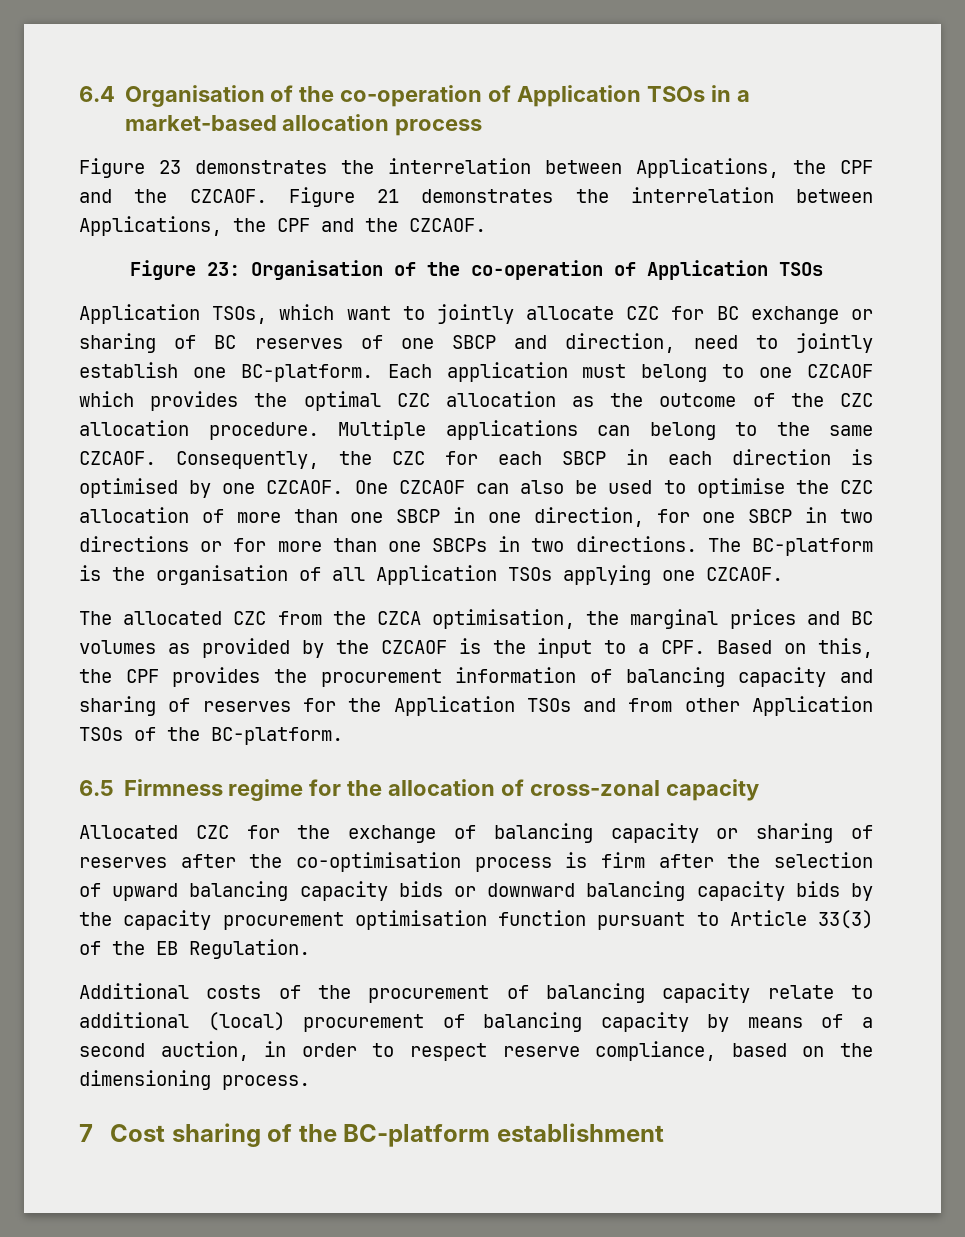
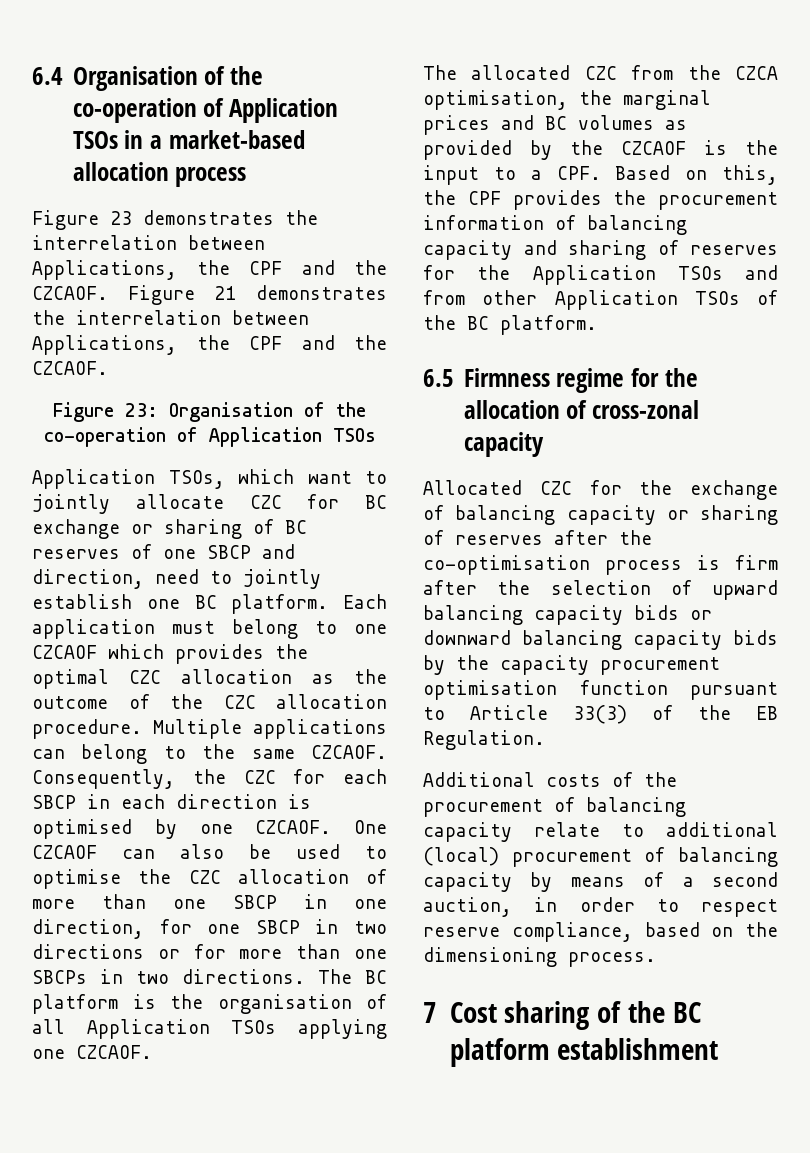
- Application TSOs, which want to jointly allocate CZC for BC exchange or sharing of BC reserves of one SBCP and direction, need to jointly establish one BC-platform.
+ Application TSOs, which want to jointly allocate CZC for BC exchange or sharing of BC reserves of one SBCP and direction, need to jointly establish one BC platform.
- The BC-platform is the organisation of all Application TSOs applying one CZCAOF.
+ The BC platform is the organisation of all Application TSOs applying one CZCAOF.
- The allocated CZC from the CZCA optimisation, the marginal prices and BC volumes as provided by the CZCAOF is the input to a CPF. Based on this, the CPF provides the procurement information of balancing capacity and sharing of reserves for the Application TSOs and from other Application TSOs of the BC-platform.
+ The allocated CZC from the CZCA optimisation, the marginal prices and BC volumes as provided by the CZCAOF is the input to a CPF. Based on this, the CPF provides the procurement information of balancing capacity and sharing of reserves for the Application TSOs and from other Application TSOs of the BC platform.
- 7 Cost sharing of the BC-platform establishment
+ 7 Cost sharing of the BC platform establishment

